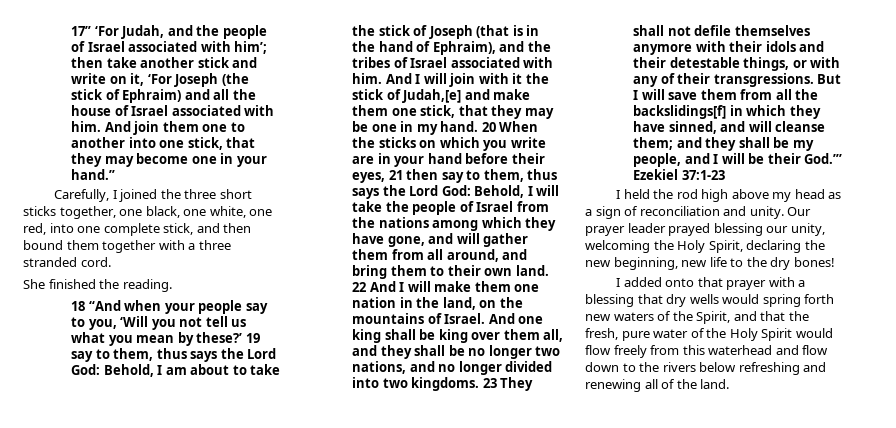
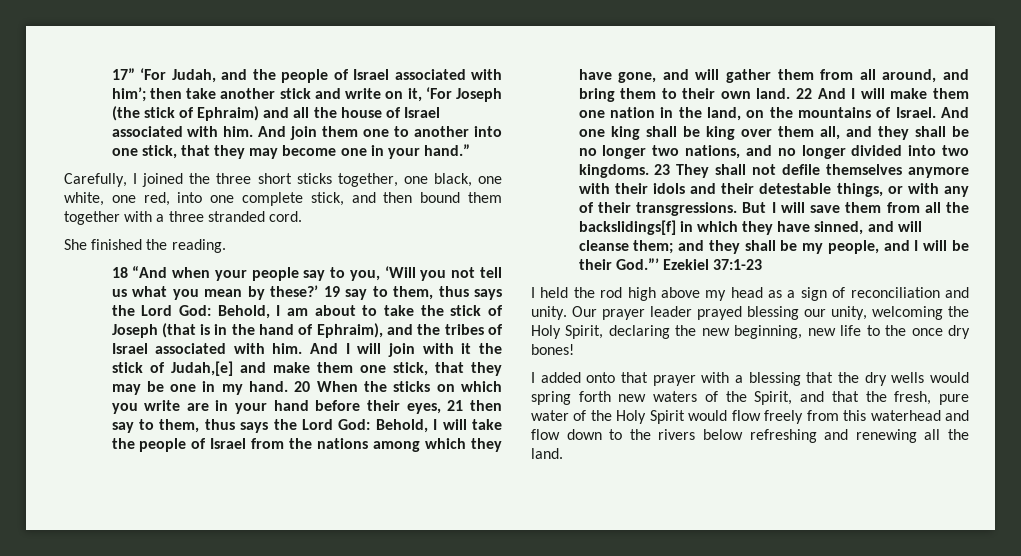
- Our prayer leader prayed blessing our unity, welcoming the Holy Spirit, declaring the new beginning, new life to the dry bones!
+ Our prayer leader prayed blessing our unity, welcoming the Holy Spirit, declaring the new beginning, new life to the once dry bones!
- I added onto that prayer with a blessing that dry wells would spring forth new waters of the Spirit, and that the fresh, pure water of the Holy Spirit would flow freely from this waterhead and flow down to the rivers below refreshing and renewing all of the land.
+ I added onto that prayer with a blessing that the dry wells would spring forth new waters of the Spirit, and that the fresh, pure water of the Holy Spirit would flow freely from this waterhead and flow down to the rivers below refreshing and renewing all the land.

